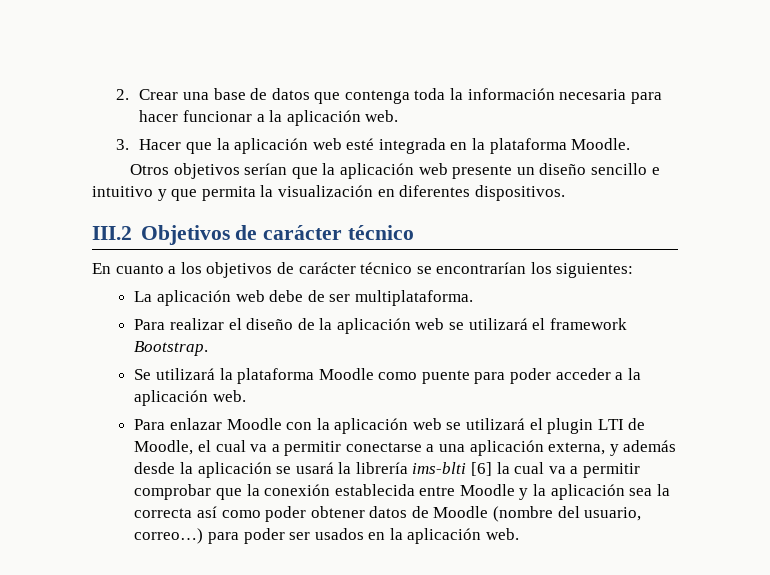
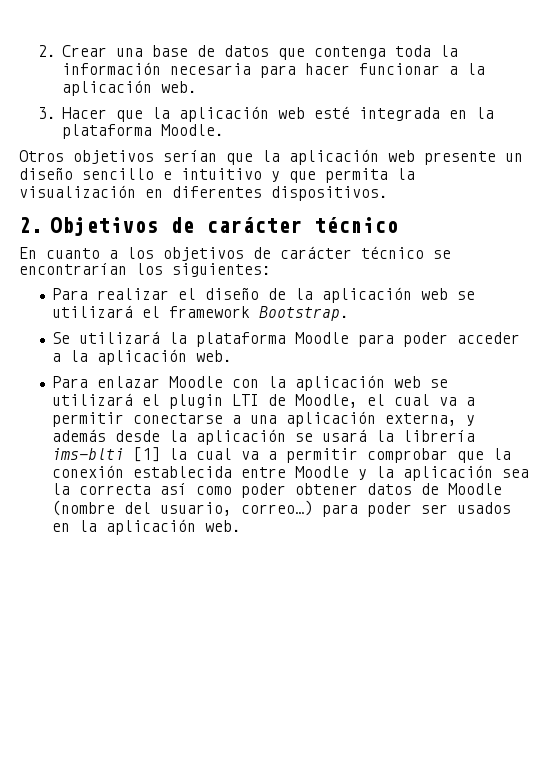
- III.2 Objetivos de carácter técnico
+ 2. Objetivos de carácter técnico
- La aplicación web debe de ser multiplataforma.
- Se utilizará la plataforma Moodle como puente para poder acceder a la aplicación web.
+ Se utilizará la plataforma Moodle para poder acceder a la aplicación web.
- Para enlazar Moodle con la aplicación web se utilizará el plugin LTI de Moodle, el cual va a permitir conectarse a una aplicación externa, y además desde la aplicación se usará la librería ims-blti [6] la cual va a permitir comprobar que la conexión establecida entre Moodle y la aplicación sea la correcta así como poder obtener datos de Moodle (nombre del usuario, correo…) para poder ser usados en la aplicación web.
+ Para enlazar Moodle con la aplicación web se utilizará el plugin LTI de Moodle, el cual va a permitir conectarse a una aplicación externa, y además desde la aplicación se usará la librería ims-blti [1] la cual va a permitir comprobar que la conexión establecida entre Moodle y la aplicación sea la correcta así como poder obtener datos de Moodle (nombre del usuario, correo…) para poder ser usados en la aplicación web.

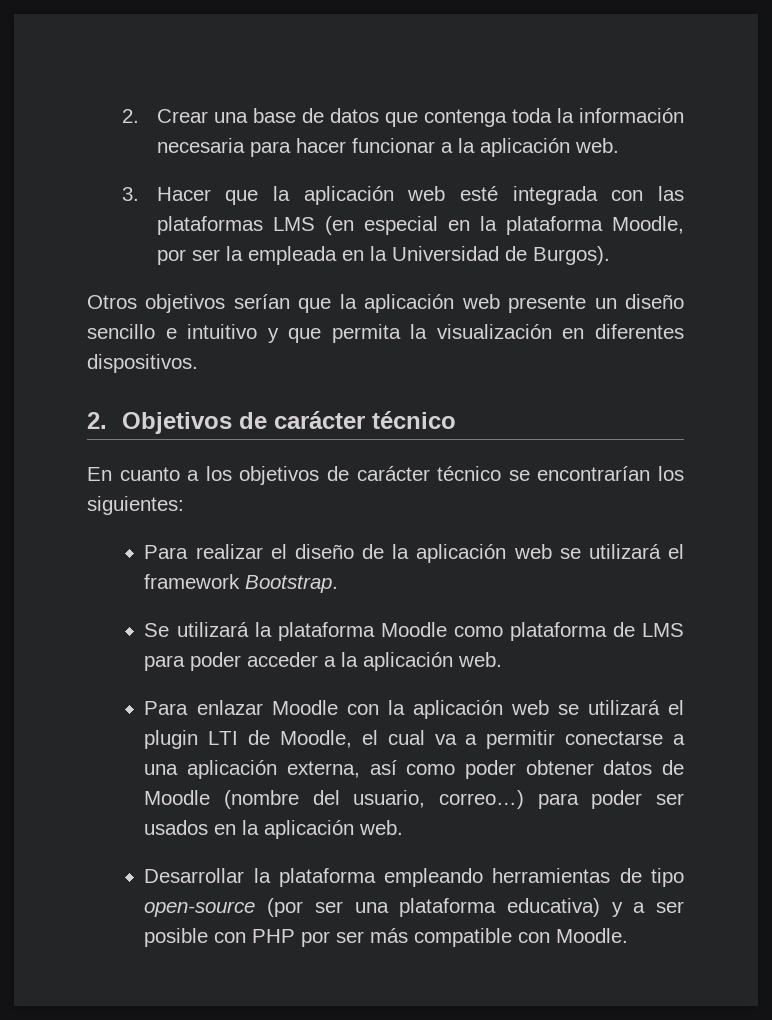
- 3. Hacer que la aplicación web esté integrada en la plataforma Moodle.
+ 3. Hacer que la aplicación web esté integrada con las plataformas LMS (en especial en la plataforma Moodle, por ser la empleada en la Universidad de Burgos).
- Se utilizará la plataforma Moodle para poder acceder a la aplicación web.
+ Se utilizará la plataforma Moodle como plataforma de LMS para poder acceder a la aplicación web.
- Para enlazar Moodle con la aplicación web se utilizará el plugin LTI de Moodle, el cual va a permitir conectarse a una aplicación externa, y además desde la aplicación se usará la librería ims-blti [1] la cual va a permitir comprobar que la conexión establecida entre Moodle y la aplicación sea la correcta así como poder obtener datos de Moodle (nombre del usuario, correo…) para poder ser usados en la aplicación web.
+ Para enlazar Moodle con la aplicación web se utilizará el plugin LTI de Moodle, el cual va a permitir conectarse a una aplicación externa, así como poder obtener datos de Moodle (nombre del usuario, correo…) para poder ser usados en la aplicación web.
+ Desarrollar la plataforma empleando herramientas de tipo open-source (por ser una plataforma educativa) y a ser posible con PHP por ser más compatible con Moodle.

